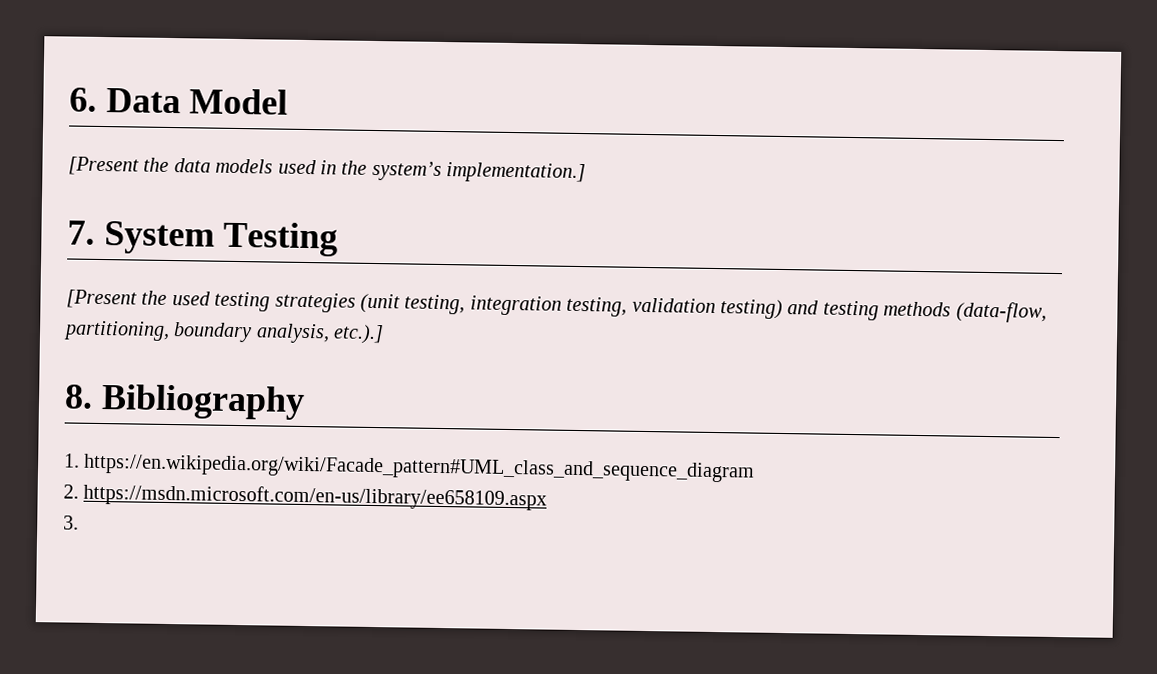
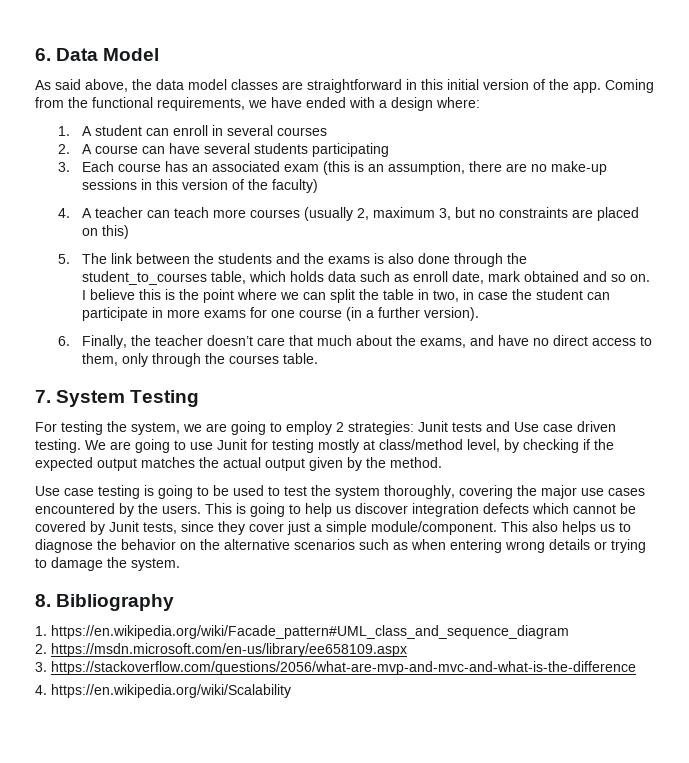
- [Present the data models used in the system’s implementation.]
+ As said above, the data model classes are straightforward in this initial version of the app. Coming from the functional requirements, we have ended with a design where:
+ 1. A student can enroll in several courses
+ 2. A course can have several students participating
+ 3. Each course has an associated exam (this is an assumption, there are no make-up sessions in this version of the faculty)
+ 4. A teacher can teach more courses (usually 2, maximum 3, but no constraints are placed on this)
+ 5. The link between the students and the exams is also done through the student_to_courses table, which holds data such as enroll date, mark obtained and so on. I believe this is the point where we can split the table in two, in case the student can participate in more exams for one course (in a further version).
+ 6. Finally, the teacher doesn’t care that much about the exams, and have no direct access to them, only through the courses table.
  7. System Testing
- [Present the used testing strategies (unit testing, integration testing, validation testing) and testing methods (data-flow, partitioning, boundary analysis, etc.).]
+ For testing the system, we are going to employ 2 strategies: Junit tests and Use case driven testing. We are going to use Junit for testing mostly at class/method level, by checking if the expected output matches the actual output given by the method.
+ Use case testing is going to be used to test the system thoroughly, covering the major use cases encountered by the users. This is going to help us discover integration defects which cannot be covered by Junit tests, since they cover just a simple module/component. This also helps us to diagnose the behavior on the alternative scenarios such as when entering wrong details or trying to damage the system.
- 3.
+ 3. https://stackoverflow.com/questions/2056/what-are-mvp-and-mvc-and-what-is-the-difference
+ 4. https://en.wikipedia.org/wiki/Scalability

